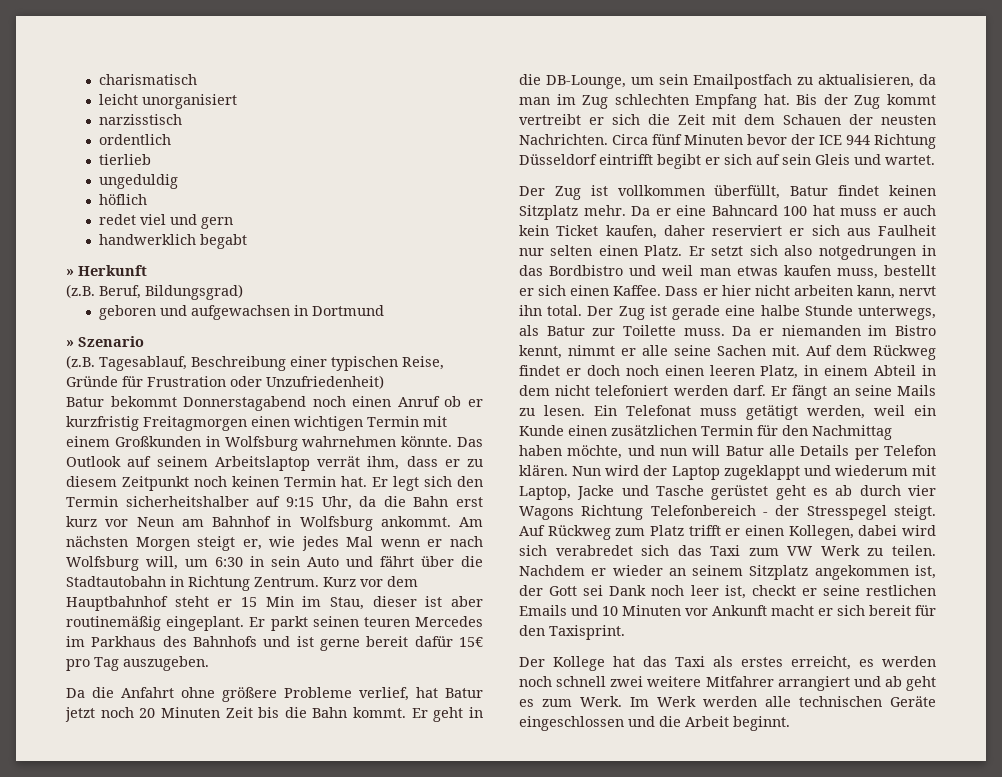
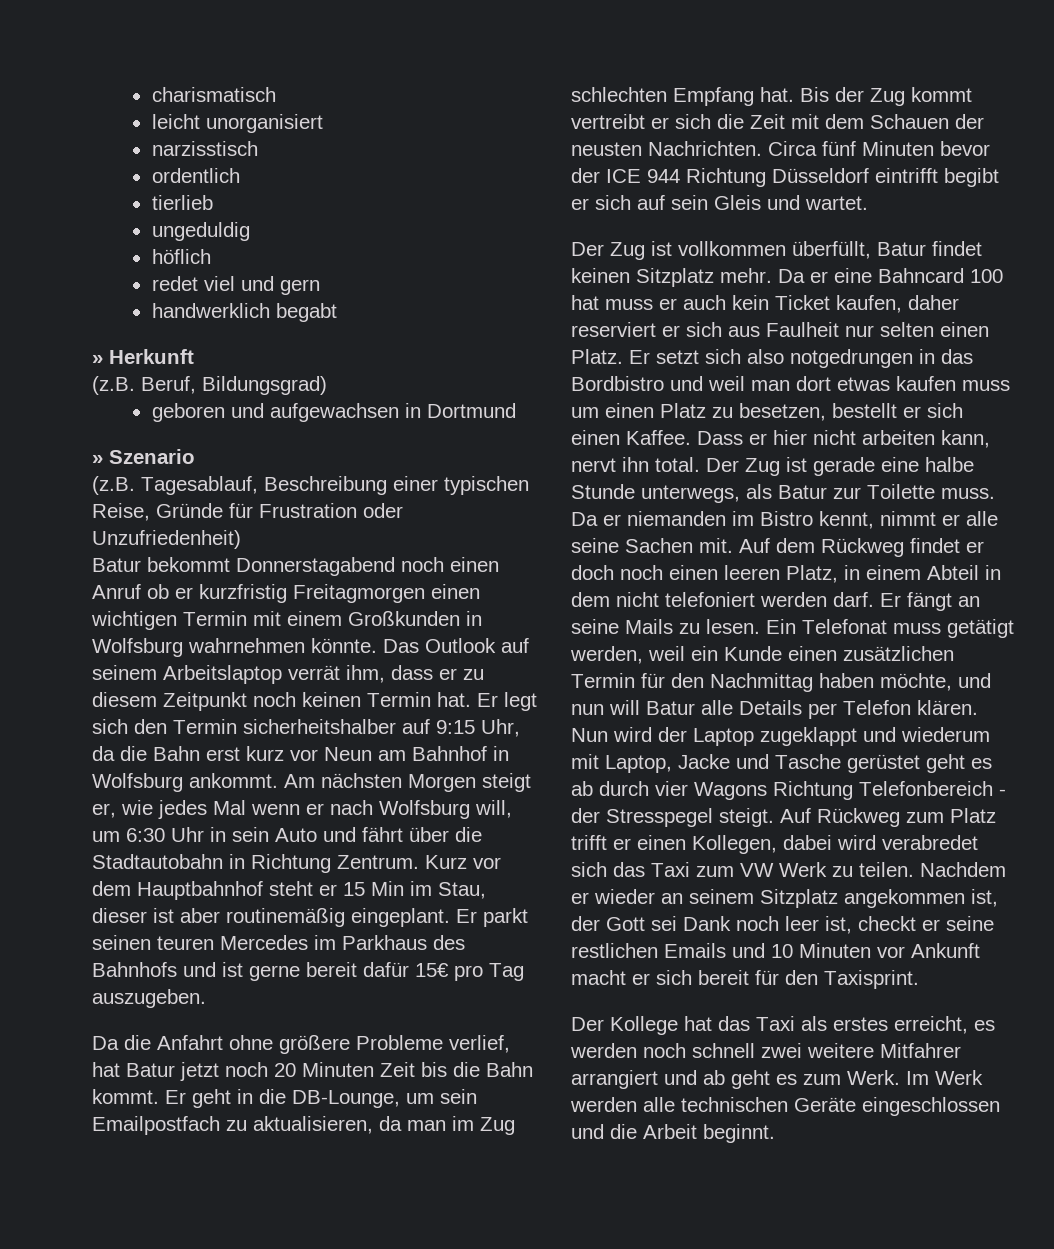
- Am nächsten Morgen steigt er, wie jedes Mal wenn er nach Wolfsburg will, um 6:30 in sein Auto und fährt über die Stadtautobahn in Richtung Zentrum.
+ Am nächsten Morgen steigt er, wie jedes Mal wenn er nach Wolfsburg will, um 6:30 Uhr in sein Auto und fährt über die Stadtautobahn in Richtung Zentrum.
- Er setzt sich also notgedrungen in das Bordbistro und weil man etwas kaufen muss, bestellt er sich einen Kaffee.
+ Er setzt sich also notgedrungen in das Bordbistro und weil man dort etwas kaufen muss um einen Platz zu besetzen, bestellt er sich einen Kaffee.
- Auf Rückweg zum Platz trifft er einen Kollegen, dabei wird sich verabredet sich das Taxi zum VW Werk zu teilen.
+ Auf Rückweg zum Platz trifft er einen Kollegen, dabei wird verabredet sich das Taxi zum VW Werk zu teilen.

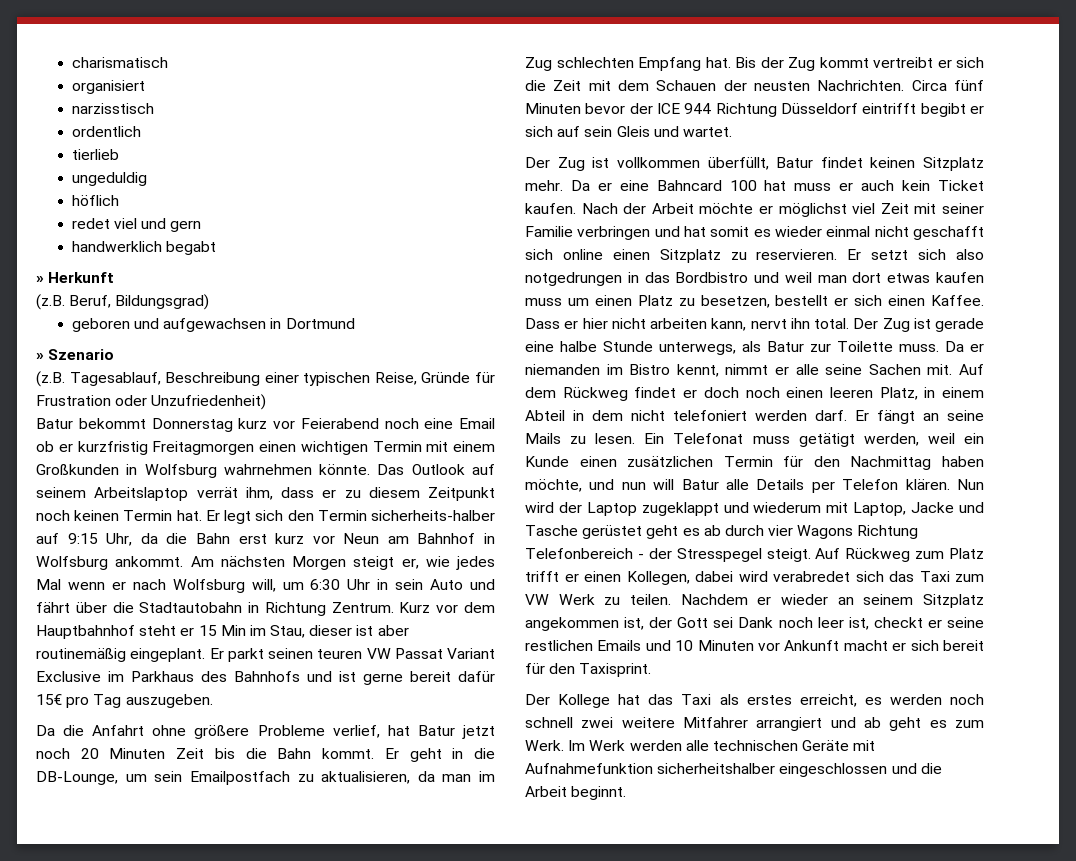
- leicht unorganisiert
+ organisiert
- Batur bekommt Donnerstagabend noch einen Anruf ob er kurzfristig Freitagmorgen einen wichtigen Termin mit einem Großkunden in Wolfsburg wahrnehmen könnte.
+ Batur bekommt Donnerstag kurz vor Feierabend noch eine Email ob er kurzfristig Freitagmorgen einen wichtigen Termin mit einem Großkunden in Wolfsburg wahrnehmen könnte.
- Er legt sich den Termin sicherheitshalber auf 9:15 Uhr, da die Bahn erst kurz vor Neun am Bahnhof in Wolfsburg ankommt.
+ Er legt sich den Termin sicherheits-halber auf 9:15 Uhr, da die Bahn erst kurz vor Neun am Bahnhof in Wolfsburg ankommt.
- Er parkt seinen teuren Mercedes im Parkhaus des Bahnhofs und ist gerne bereit dafür 15€ pro Tag auszugeben.
+ Er parkt seinen teuren VW Passat Variant Exclusive im Parkhaus des Bahnhofs und ist gerne bereit dafür 15€ pro Tag auszugeben.
- Da er eine Bahncard 100 hat muss er auch kein Ticket kaufen, daher reserviert er sich aus Faulheit nur selten einen Platz.
+ Da er eine Bahncard 100 hat muss er auch kein Ticket kaufen. Nach der Arbeit möchte er möglichst viel Zeit mit seiner Familie verbringen und hat somit es wieder einmal nicht geschafft sich online einen Sitzplatz zu reservieren.
- Im Werk werden alle technischen Geräte eingeschlossen und die Arbeit beginnt.
+ Im Werk werden alle technischen Geräte mit Aufnahmefunktion sicherheitshalber eingeschlossen und die Arbeit beginnt.

